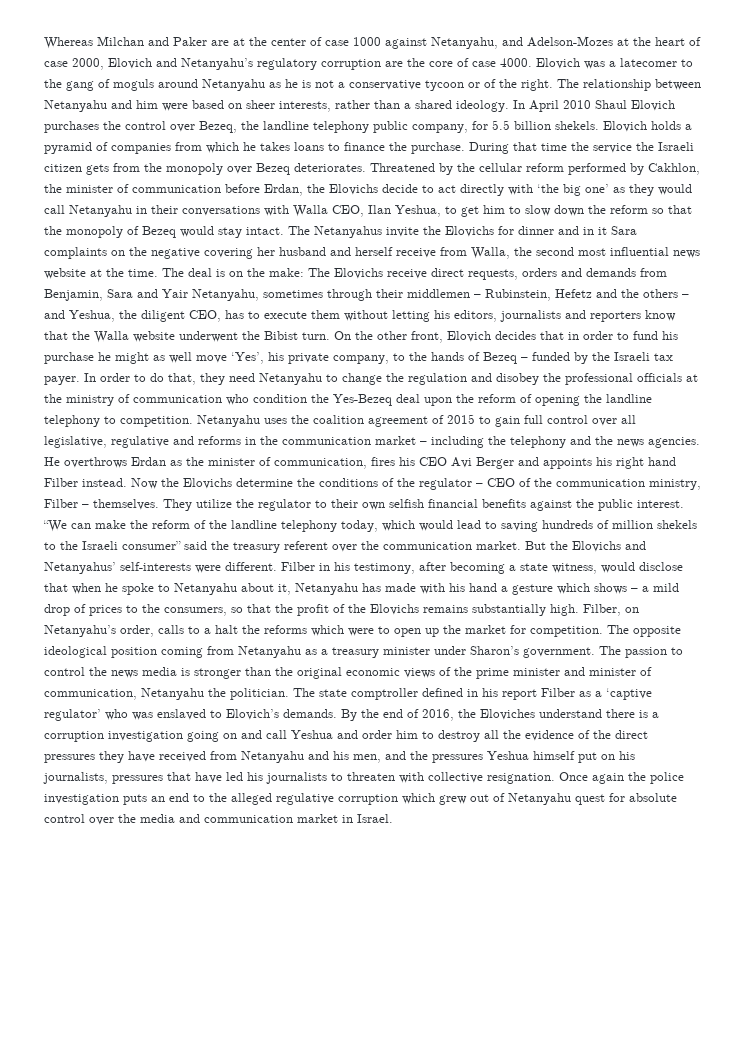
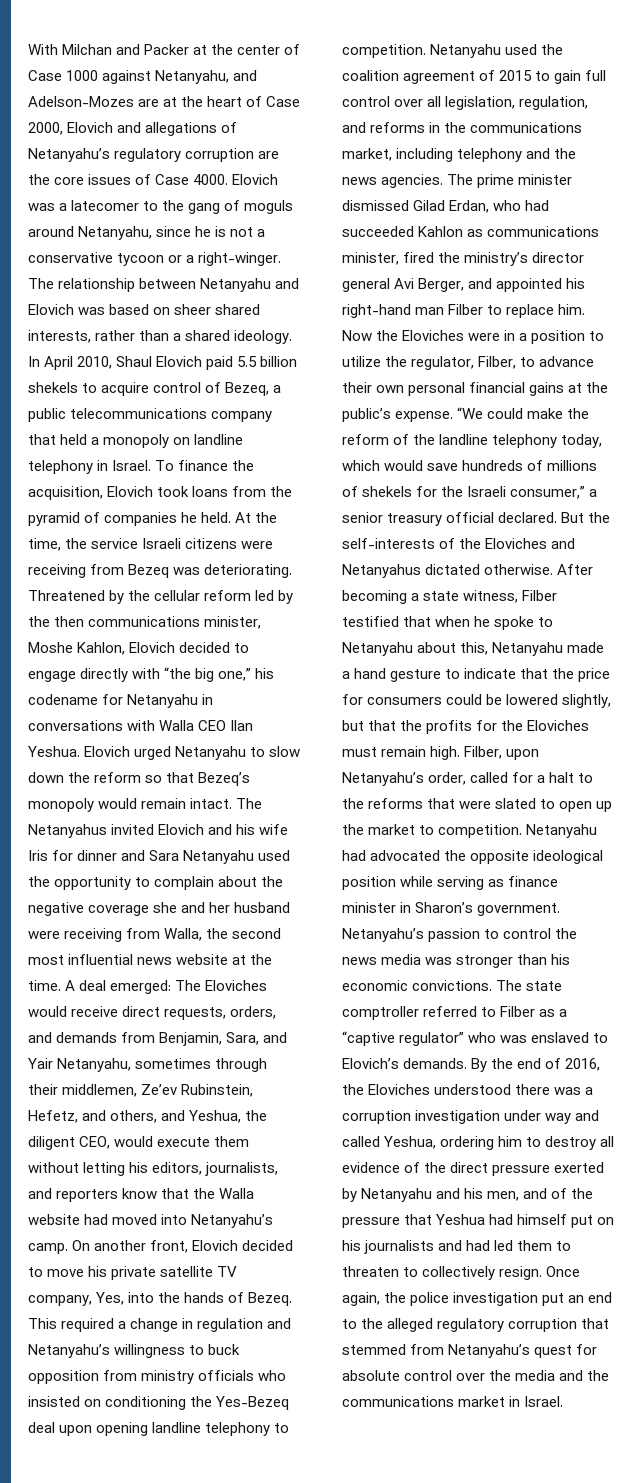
- Whereas Milchan and Paker are at the center of case 1000 against Netanyahu, and Adelson-Mozes at the heart of case 2000, Elovich and Netanyahu’s regulatory corruption are the core of case 4000.
+ With Milchan and Packer at the center of Case 1000 against Netanyahu, and Adelson-Mozes are at the heart of Case 2000, Elovich and allegations of Netanyahu’s regulatory corruption are the core issues of Case 4000.
- Elovich was a latecomer to the gang of moguls around Netanyahu as he is not a conservative tycoon or of the right.
+ Elovich was a latecomer to the gang of moguls around Netanyahu, since he is not a conservative tycoon or a right-winger.
- The relationship between Netanyahu and him were based on sheer interests, rather than a shared ideology.
+ The relationship between Netanyahu and Elovich was based on sheer shared interests, rather than a shared ideology.
- In April 2010 Shaul Elovich purchases the control over Bezeq, the landline telephony public company, for 5.5 billion shekels. Elovich holds a pyramid of companies from which he takes loans to finance the purchase. During that time the service the Israeli citizen gets from the monopoly over Bezeq deteriorates.
+ In April 2010, Shaul Elovich paid 5.5 billion shekels to acquire control of Bezeq, a public telecommunications company that held a monopoly on landline telephony in Israel. To finance the acquisition, Elovich took loans from the pyramid of companies he held. At the time, the service Israeli citizens were receiving from Bezeq was deteriorating.
- Threatened by the cellular reform performed by Cakhlon, the minister of communication before Erdan, the Elovichs decide to act directly with ‘the big one’ as they would call Netanyahu in their conversations with Walla CEO, Ilan Yeshua, to get him to slow down the reform so that the monopoly of Bezeq would stay intact. The Netanyahus invite the Elovichs for dinner and in it Sara complaints on the negative covering her husband and herself receive from Walla, the second most influential news website at the time.
+ Threatened by the cellular reform led by the then communications minister, Moshe Kahlon, Elovich decided to engage directly with “the big one,” his codename for Netanyahu in conversations with Walla CEO Ilan Yeshua. Elovich urged Netanyahu to slow down the reform so that Bezeq’s monopoly would remain intact. The Netanyahus invited Elovich and his wife Iris for dinner and Sara Netanyahu used the opportunity to complain about the negative coverage she and her husband were receiving from Walla, the second most influential news website at the time.
- The deal is on the make: The Elovichs receive direct requests, orders and demands from Benjamin, Sara and Yair Netanyahu, sometimes through their middlemen – Rubinstein, Hefetz and the others – and Yeshua, the diligent CEO, has to execute them without letting his editors, journalists and reporters know that the Walla website underwent the Bibist turn. On the other front, Elovich decides that in order to fund his purchase he might as well move ‘Yes’, his private company, to the hands of Bezeq – funded by the Israeli tax payer. In order to do that, they need Netanyahu to change the regulation and disobey the professional officials at the ministry of communication who condition the Yes-Bezeq deal upon the reform of opening the landline telephony to competition.
+ A deal emerged: The Eloviches would receive direct requests, orders, and demands from Benjamin, Sara, and Yair Netanyahu, sometimes through their middlemen, Ze’ev Rubinstein, Hefetz, and others, and Yeshua, the diligent CEO, would execute them without letting his editors, journalists, and reporters know that the Walla website had moved into Netanyahu’s camp. On another front, Elovich decided to move his private satellite TV company, Yes, into the hands of Bezeq. This required a change in regulation and Netanyahu’s willingness to buck opposition from ministry officials who insisted on conditioning the Yes-Bezeq deal upon opening landline telephony to competition.
- Netanyahu uses the coalition agreement of 2015 to gain full control over all legislative, regulative and reforms in the communication market – including the telephony and the news agencies.
+ Netanyahu used the coalition agreement of 2015 to gain full control over all legislation, regulation, and reforms in the communications market, including telephony and the news agencies.
- He overthrows Erdan as the minister of communication, fires his CEO Avi Berger and appoints his right hand Filber instead. Now the Elovichs determine the conditions of the regulator – CEO of the communication ministry, Filber – themselves. They utilize the regulator to their own selfish financial benefits against the public interest. “We can make the reform of the landline telephony today, which would lead to saving hundreds of million shekels to the Israeli consumer” said the treasury referent over the communication market. But the Elovichs and Netanyahus’ self-interests were different. Filber in his testimony, after becoming a state witness, would disclose that when he spoke to Netanyahu about it, Netanyahu has made with his hand a gesture which shows – a mild drop of prices to the consumers, so that the profit of the Elovichs remains substantially high. Filber, on Netanyahu’s order, calls to a halt the reforms which were to open up the market for competition. The opposite ideological position coming from Netanyahu as a treasury minister under Sharon’s government.
+ The prime minister dismissed Gilad Erdan, who had succeeded Kahlon as communications minister, fired the ministry’s director general Avi Berger, and appointed his right-hand man Filber to replace him. Now the Eloviches were in a position to utilize the regulator, Filber, to advance their own personal financial gains at the public’s expense. “We could make the reform of the landline telephony today, which would save hundreds of millions of shekels for the Israeli consumer,” a senior treasury official declared. But the self-interests of the Eloviches and Netanyahus dictated otherwise. After becoming a state witness, Filber testified that when he spoke to Netanyahu about this, Netanyahu made a hand gesture to indicate that the price for consumers could be lowered slightly, but that the profits for the Eloviches must remain high. Filber, upon Netanyahu’s order, called for a halt to the reforms that were slated to open up the market to competition. Netanyahu had advocated the opposite ideological position while serving as finance minister in Sharon’s government.
- The passion to control the news media is stronger than the original economic views of the prime minister and minister of communication, Netanyahu the politician. The state comptroller defined in his report Filber as a ‘captive regulator’ who was enslaved to Elovich’s demands.
+ Netanyahu’s passion to control the news media was stronger than his economic convictions. The state comptroller referred to Filber as a “captive regulator” who was enslaved to Elovich’s demands.
- By the end of 2016, the Eloviches understand there is a corruption investigation going on and call Yeshua and order him to destroy all the evidence of the direct pressures they have received from Netanyahu and his men, and the pressures Yeshua himself put on his journalists, pressures that have led his journalists to threaten with collective resignation. Once again the police investigation puts an end to the alleged regulative corruption which grew out of Netanyahu quest for absolute control over the media and communication market in Israel.
+ By the end of 2016, the Eloviches understood there was a corruption investigation under way and called Yeshua, ordering him to destroy all evidence of the direct pressure exerted by Netanyahu and his men, and of the pressure that Yeshua had himself put on his journalists and had led them to threaten to collectively resign. Once again, the police investigation put an end to the alleged regulatory corruption that stemmed from Netanyahu’s quest for absolute control over the media and the communications market in Israel.

